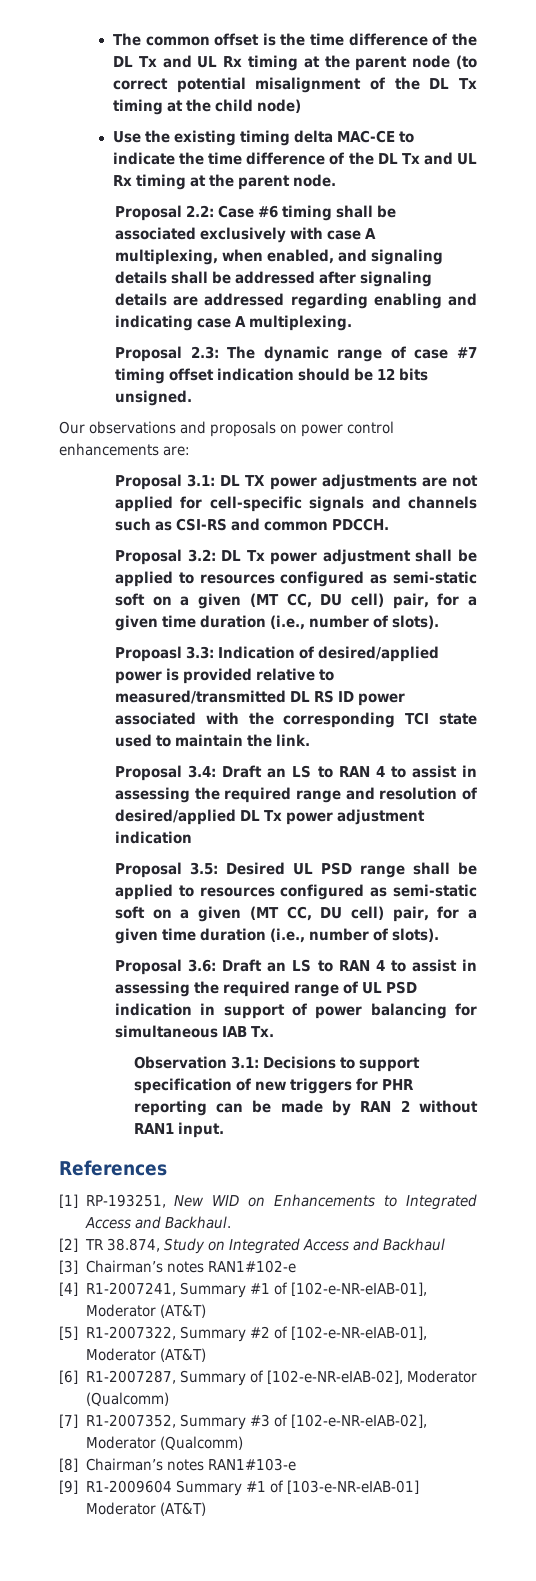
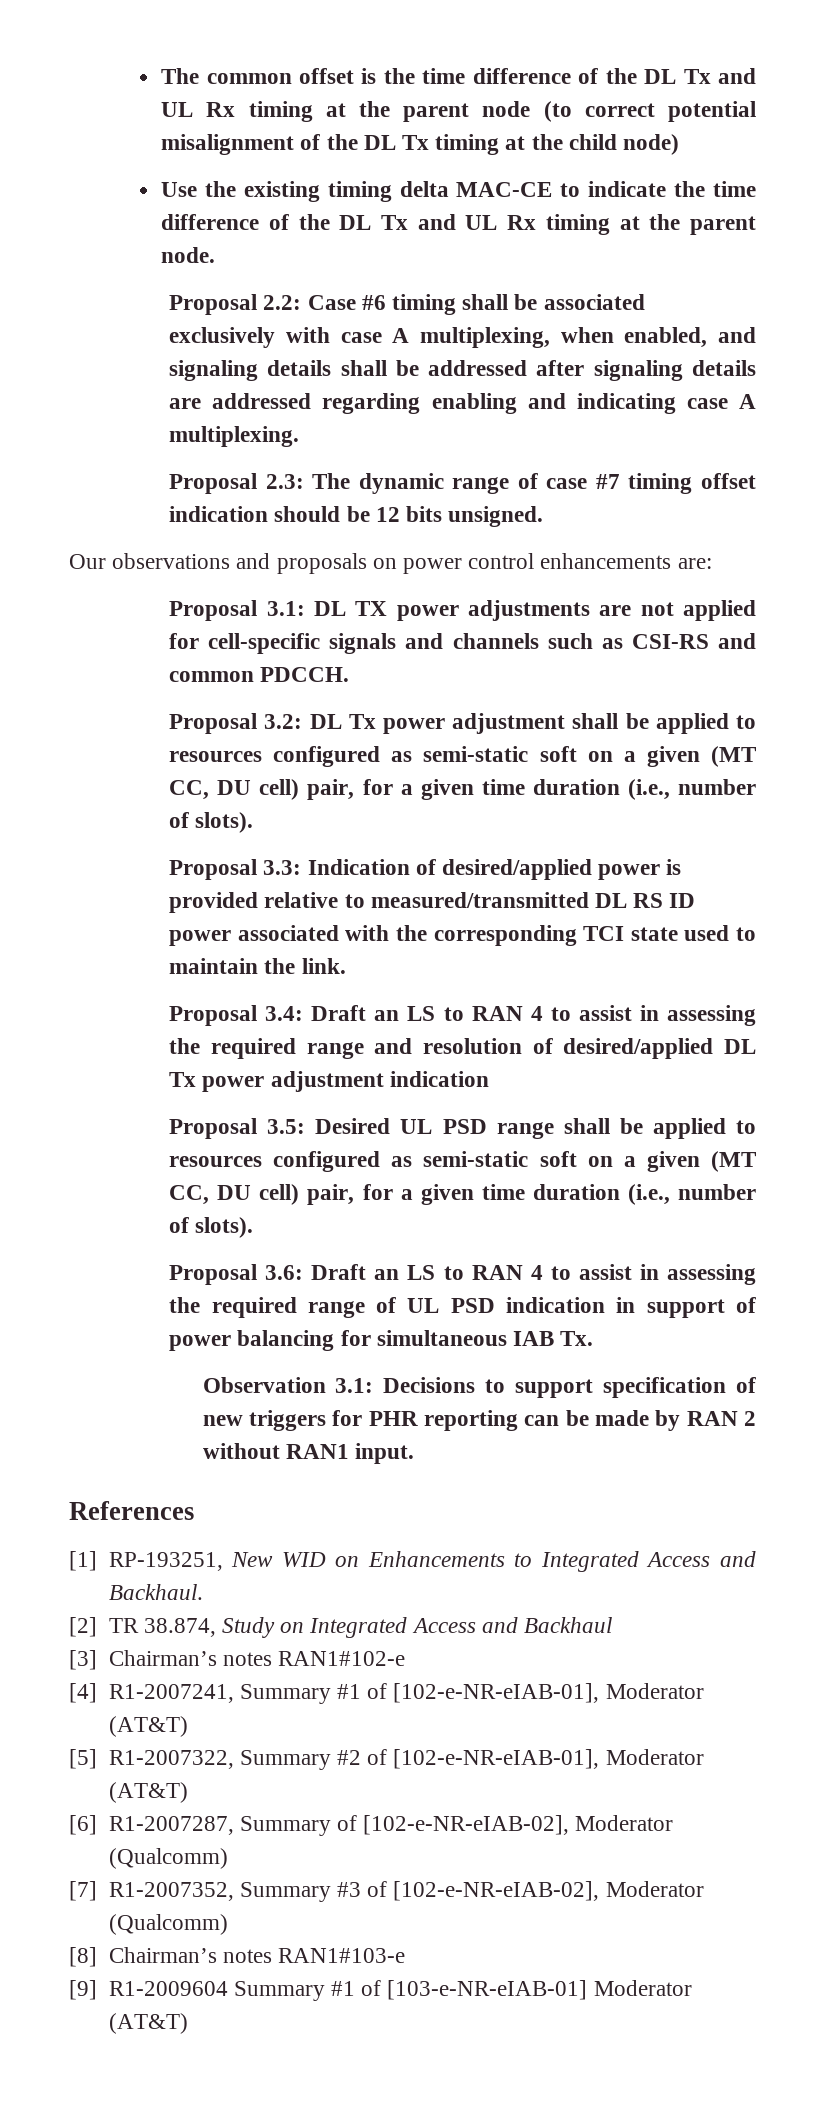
- Propoasl 3.3: Indication of desired/applied power is provided relative to measured/transmitted DL RS ID power associated with the corresponding TCI state used to maintain the link.
+ Proposal 3.3: Indication of desired/applied power is provided relative to measured/transmitted DL RS ID power associated with the corresponding TCI state used to maintain the link.

